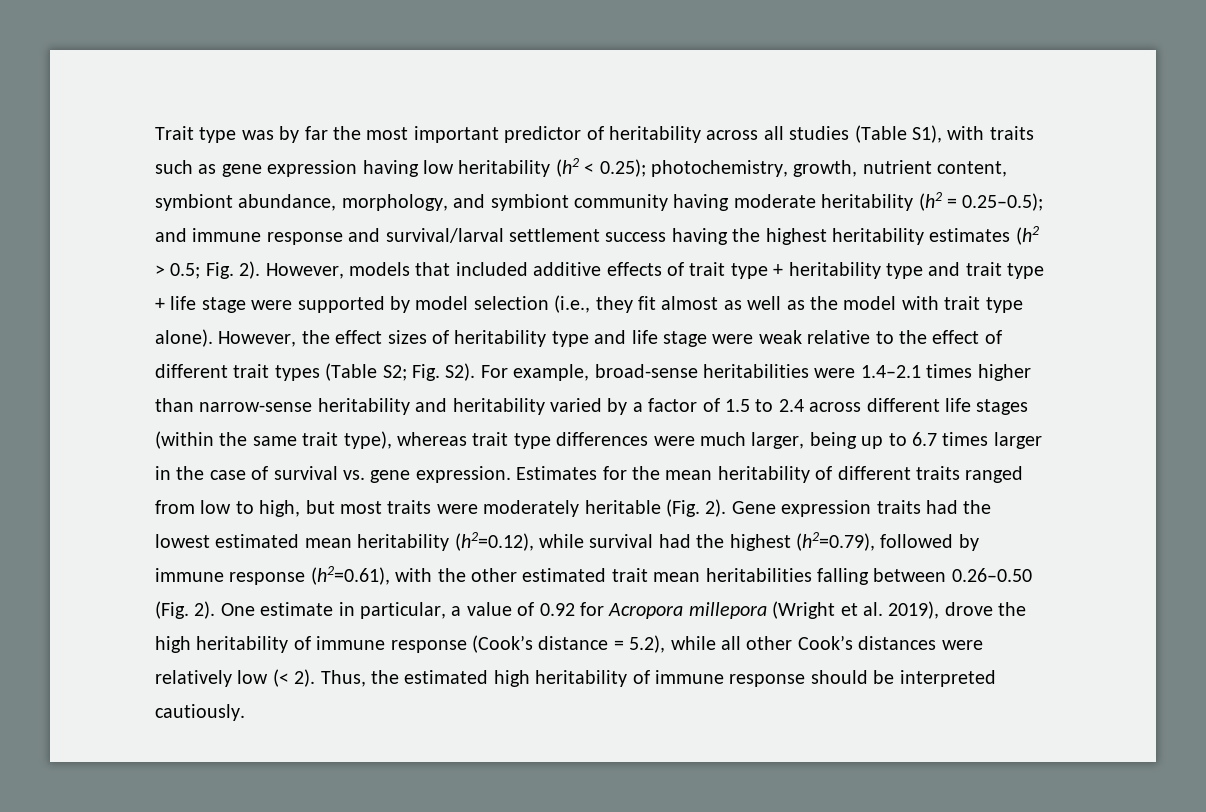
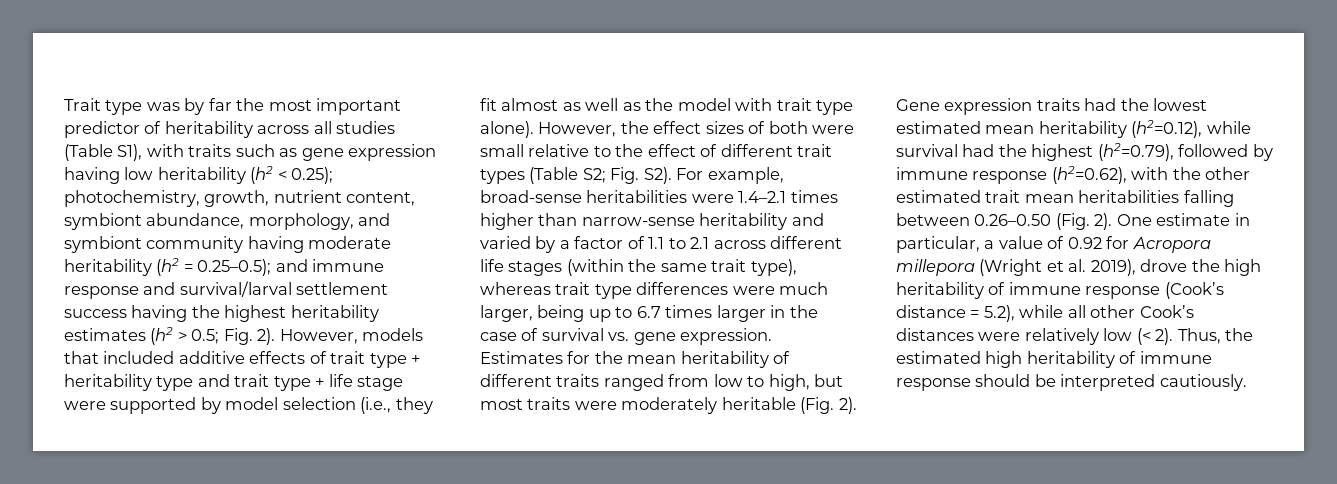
- However, the effect sizes of heritability type and life stage were weak relative to the effect of different trait types (Table S2;
+ However, the effect sizes of both were small relative to the effect of different trait types (Table S2;
- Fig. S2). For example, broad-sense heritabilities were 1.4–2.1 times higher than narrow-sense heritability and heritability varied by a factor of 1.5 to 2.4 across different life stages (within the same trait type), whereas trait type differences were much larger, being up to 6.7 times larger in the case of survival vs. gene expression.
+ Fig. S2). For example, broad-sense heritabilities were 1.4–2.1 times higher than narrow-sense heritability and varied by a factor of 1.1 to 2.1 across different life stages (within the same trait type), whereas trait type differences were much larger, being up to 6.7 times larger in the case of survival vs. gene expression.
- Gene expression traits had the lowest estimated mean heritability (h2=0.12), while survival had the highest (h2=0.79), followed by immune response (h2=0.61), with the other estimated trait mean heritabilities falling between 0.26–0.50 (Fig. 2).
+ Gene expression traits had the lowest estimated mean heritability (h2=0.12), while survival had the highest (h2=0.79), followed by immune response (h2=0.62), with the other estimated trait mean heritabilities falling between 0.26–0.50 (Fig. 2).

